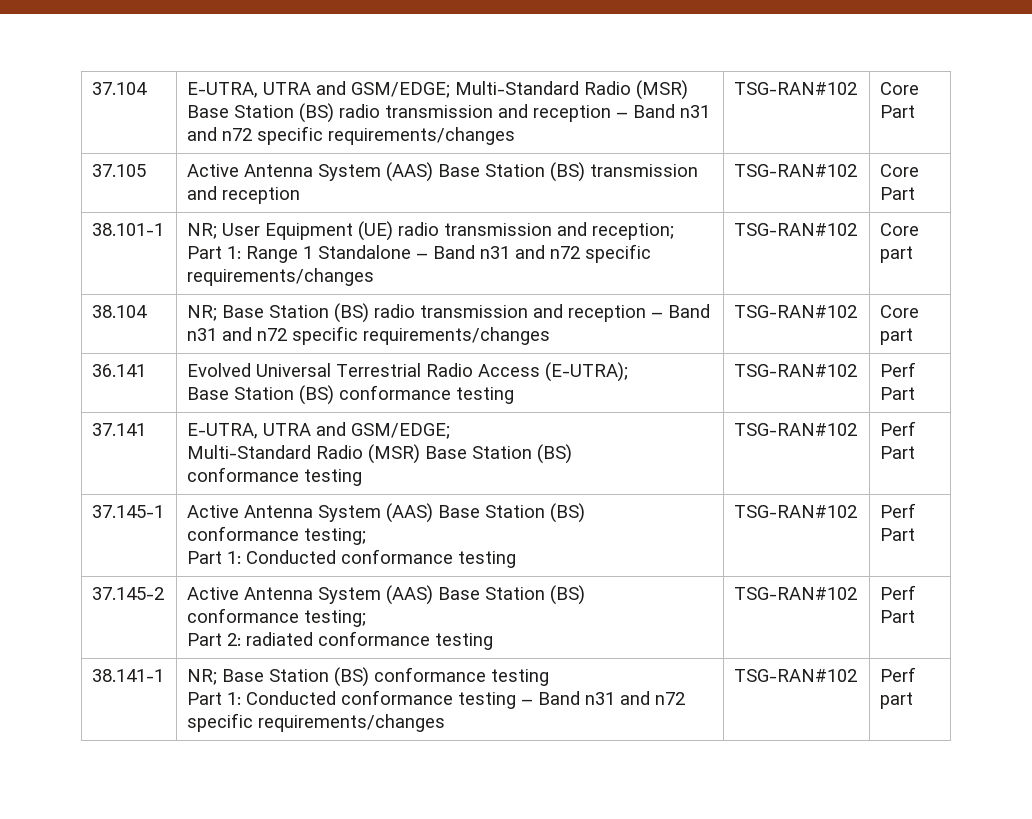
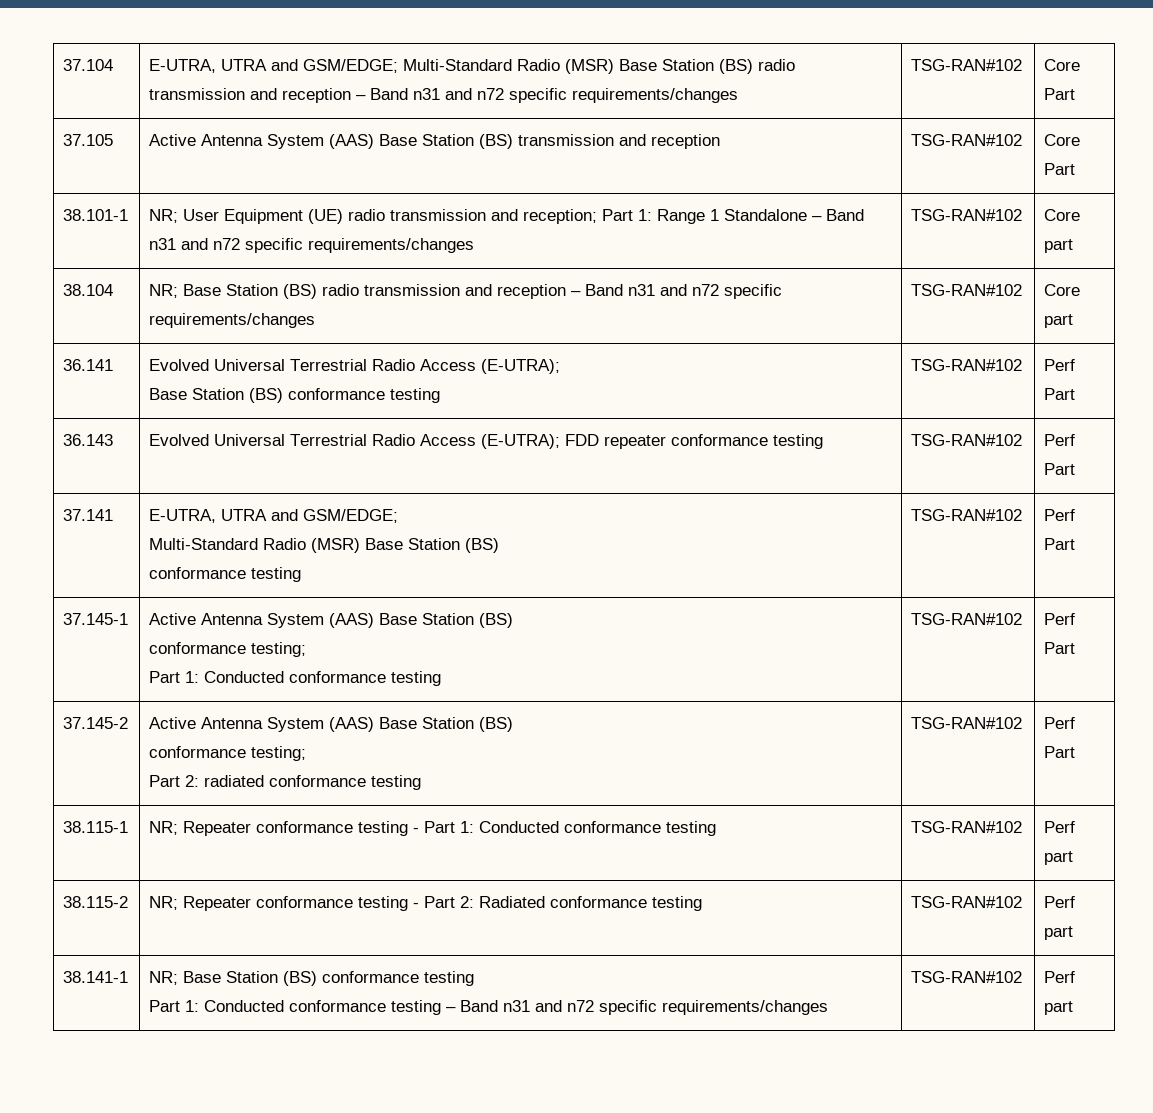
+ 36.143 | Evolved Universal Terrestrial Radio Access (E-UTRA); FDD repeater conformance testing | TSG-RAN#102 | Perf Part
+ 38.115-1 | NR; Repeater conformance testing - Part 1: Conducted conformance testing | TSG-RAN#102 | Perf part
+ 38.115-2 | NR; Repeater conformance testing - Part 2: Radiated conformance testing | TSG-RAN#102 | Perf part

